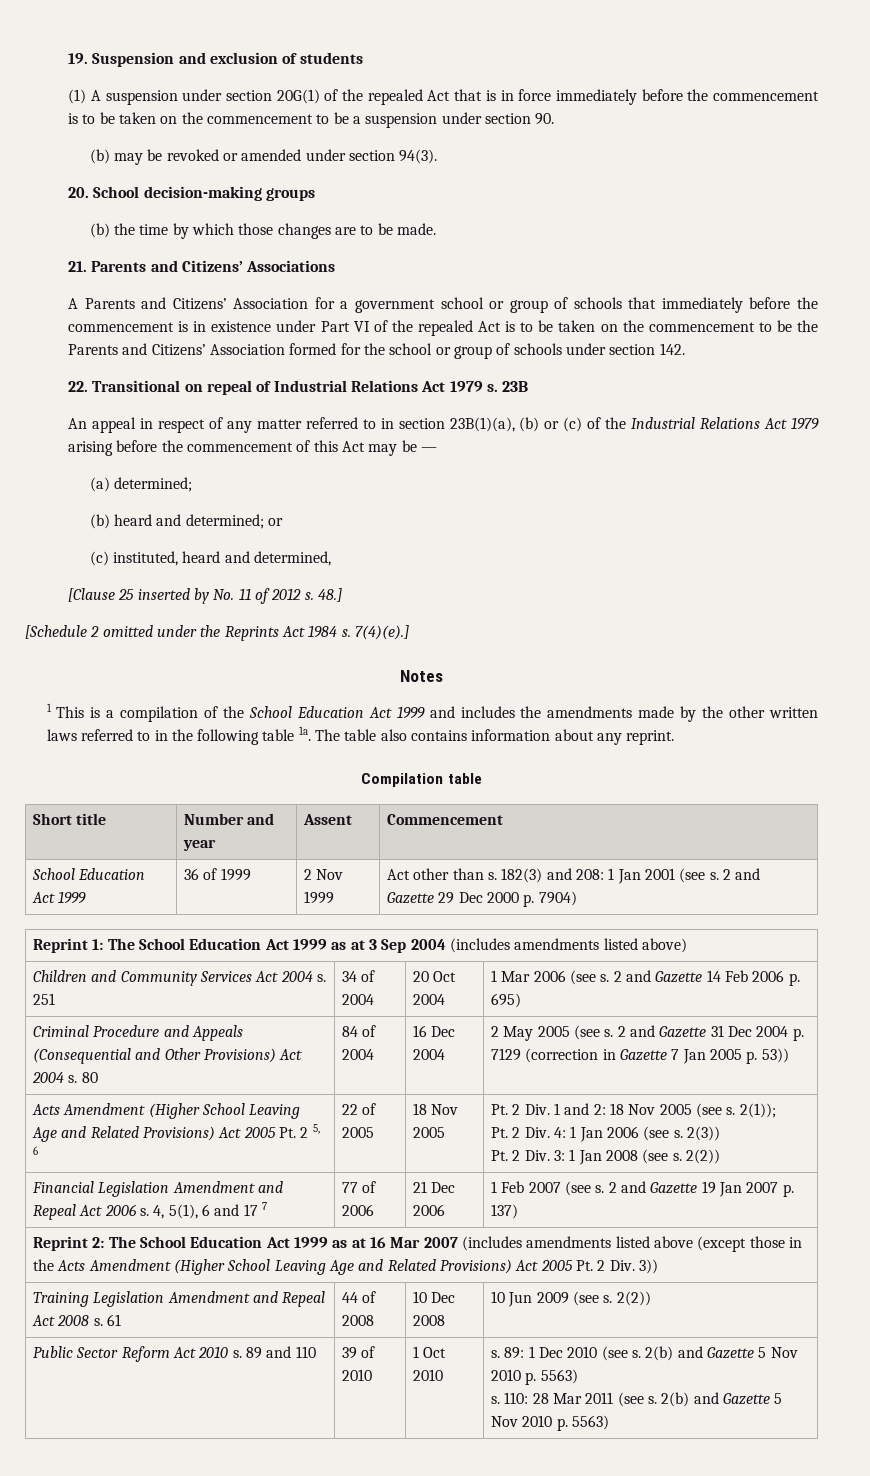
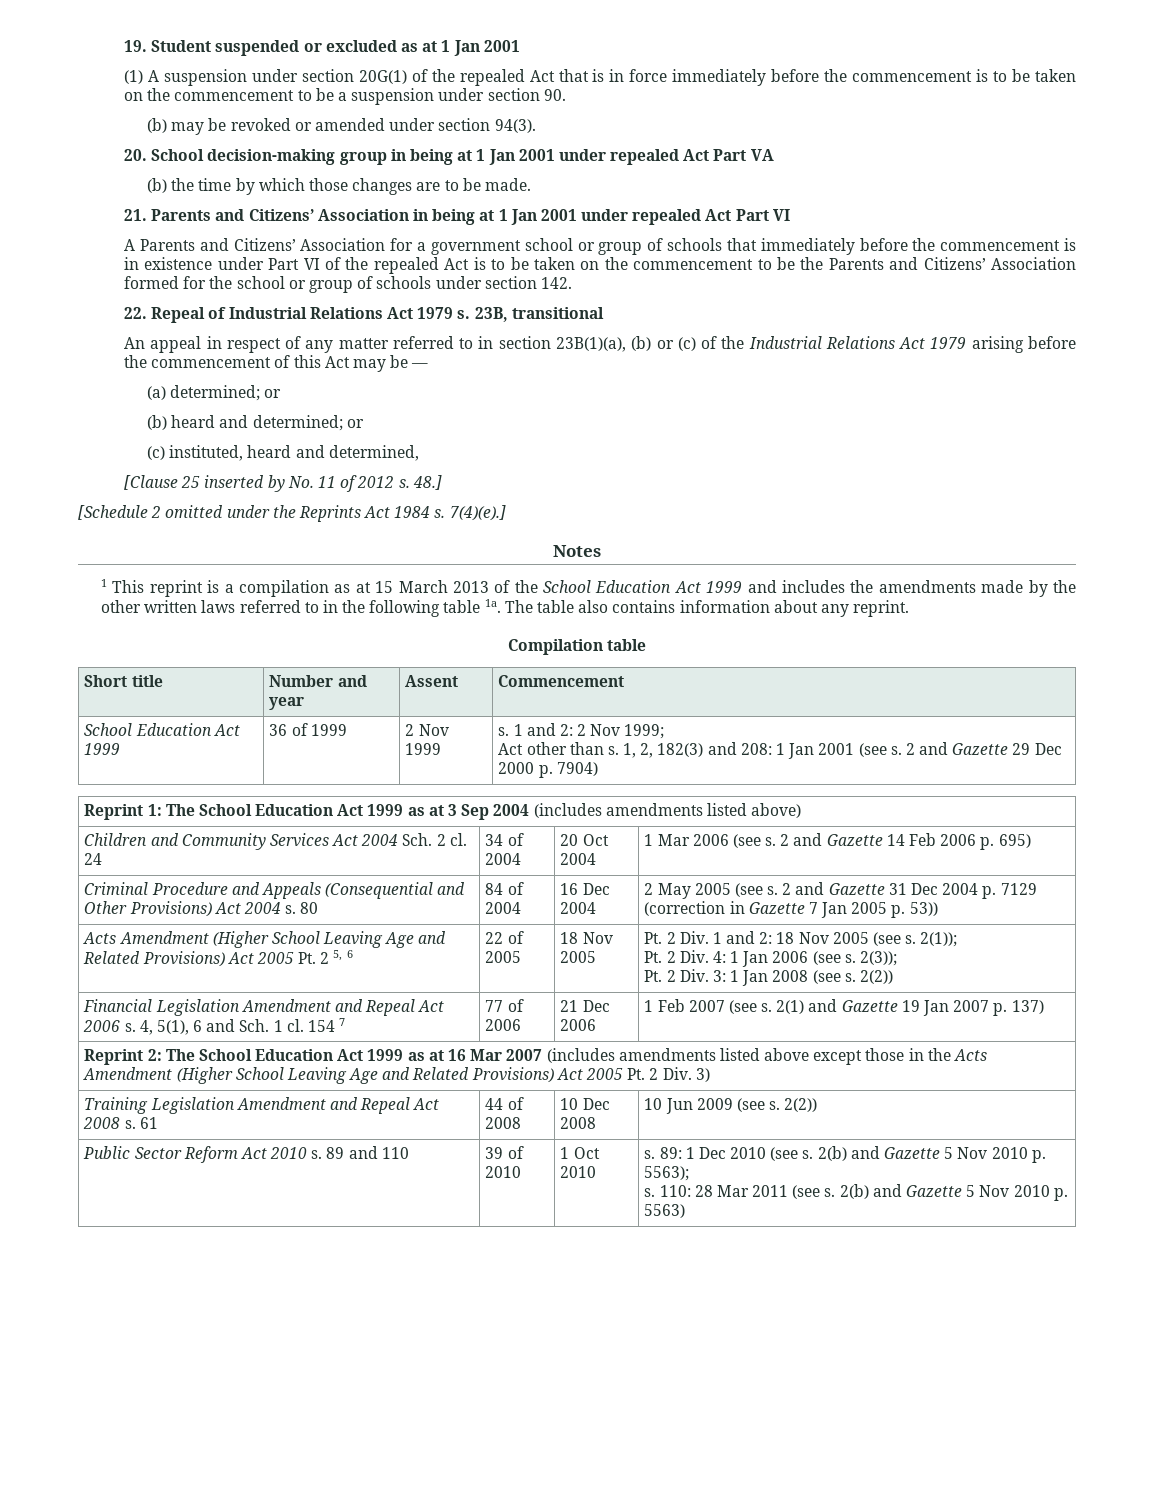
- 19. Suspension and exclusion of students
+ 19. Student suspended or excluded as at 1 Jan 2001
- 20. School decision-making groups
+ 20. School decision-making group in being at 1 Jan 2001 under repealed Act Part VA
- 21. Parents and Citizens’ Associations
+ 21. Parents and Citizens’ Association in being at 1 Jan 2001 under repealed Act Part VI
- 22. Transitional on repeal of Industrial Relations Act 1979 s.
+ 22. Repeal of Industrial Relations Act 1979 s.
- 23B
+ 23B, transitional
- (a) determined;
+ (a) determined; or
- 1 This is a compilation of the School Education Act 1999 and includes the amendments made by the other written laws referred to in the following table 1a.
+ 1 This reprint is a compilation as at 15 March 2013 of the School Education Act 1999 and includes the amendments made by the other written laws referred to in the following table 1a.
- School Education Act 1999 | 36 of 1999 | 2 Nov 1999 | Act other than s. 182(3) and 208: 1 Jan 2001 (see s. 2 and Gazette 29 Dec 2000 p. 7904)
+ School Education Act 1999 | 36 of 1999 | 2 Nov 1999 | s. 1 and 2: 2 Nov 1999;
+ Act other than s. 1, 2, 182(3) and 208: 1 Jan 2001 (see s. 2 and Gazette 29 Dec 2000 p. 7904)
- Children and Community Services Act 2004 s. 251 | 34 of 2004 | 20 Oct 2004 | 1 Mar 2006 (see s. 2 and Gazette 14 Feb 2006 p. 695)
+ Children and Community Services Act 2004 Sch. 2 cl. 24 | 34 of 2004 | 20 Oct 2004 | 1 Mar 2006 (see s. 2 and Gazette 14 Feb 2006 p. 695)
- 2(3))
+ 2(3));
- Financial Legislation Amendment and Repeal Act 2006 s. 4, 5(1), 6 and 17 7 | 77 of 2006 | 21 Dec 2006 | 1 Feb 2007 (see s. 2 and Gazette 19 Jan 2007 p. 137)
+ Financial Legislation Amendment and Repeal Act 2006 s. 4, 5(1), 6 and Sch. 1 cl. 154 7 | 77 of 2006 | 21 Dec 2006 | 1 Feb 2007 (see s. 2(1) and Gazette 19 Jan 2007 p. 137)
- Reprint 2: The School Education Act 1999 as at 16 Mar 2007 (includes amendments listed above (except those in the Acts Amendment (Higher School Leaving Age and Related Provisions) Act 2005 Pt. 2 Div. 3))
+ Reprint 2: The School Education Act 1999 as at 16 Mar 2007 (includes amendments listed above except those in the Acts Amendment (Higher School Leaving Age and Related Provisions) Act 2005 Pt. 2 Div. 3)
- 89: 1 Dec 2010 (see s. 2(b) and Gazette 5 Nov 2010 p. 5563)
+ 89: 1 Dec 2010 (see s. 2(b) and Gazette 5 Nov 2010 p. 5563);

